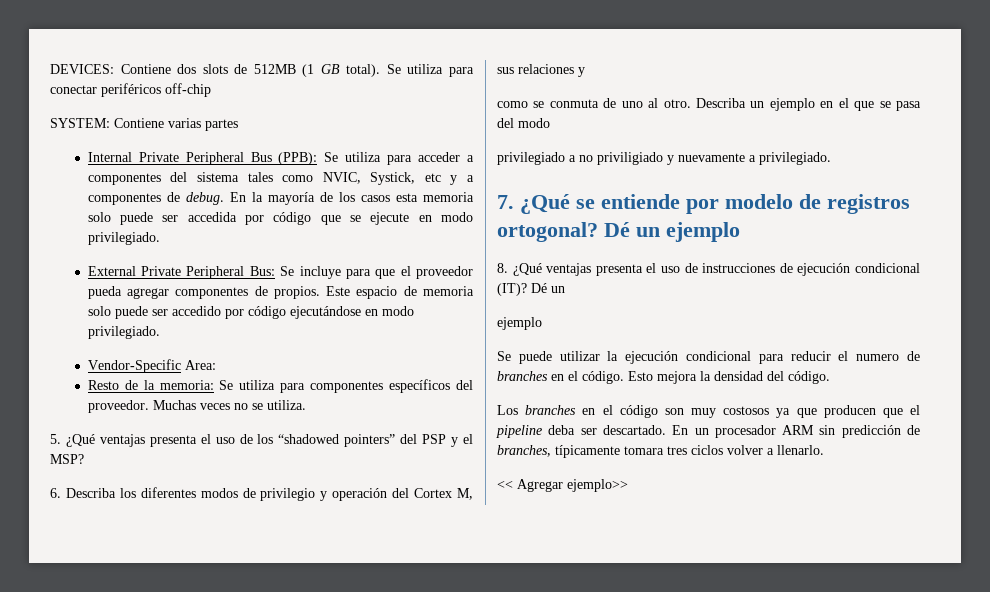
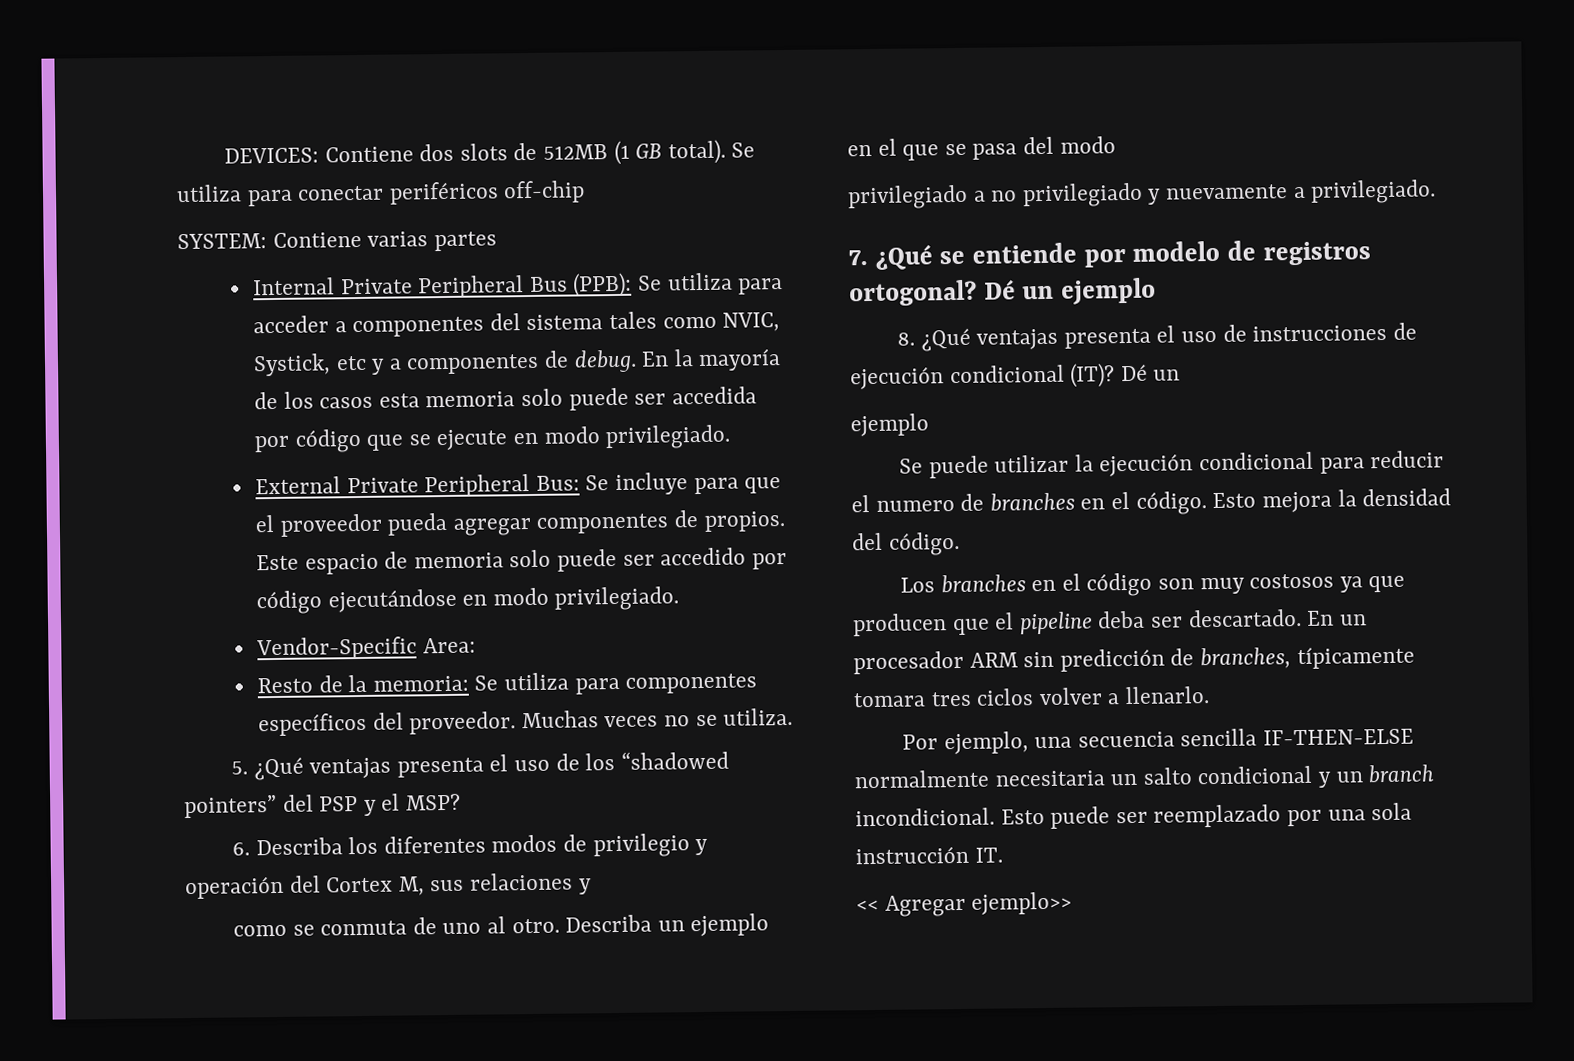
- privilegiado a no priviligiado y nuevamente a privilegiado.
+ privilegiado a no privilegiado y nuevamente a privilegiado.
+ Por ejemplo, una secuencia sencilla IF-THEN-ELSE normalmente necesitaria un salto condicional y un branch incondicional. Esto puede ser reemplazado por una sola instrucción IT.

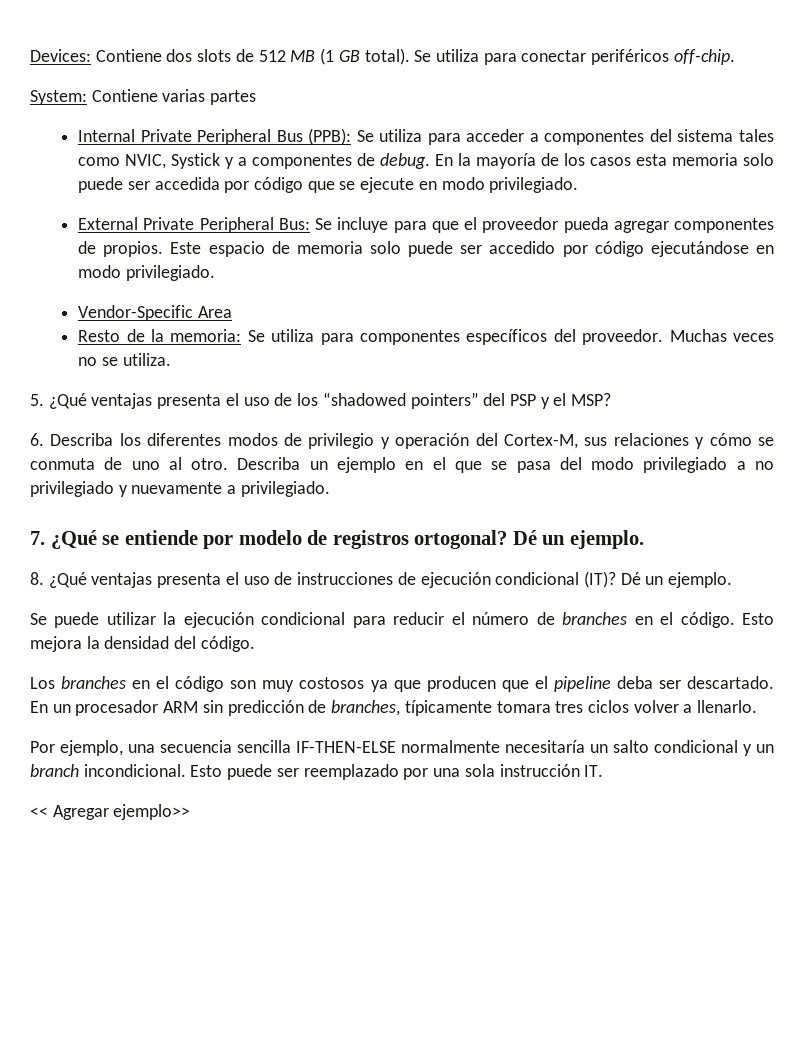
- DEVICES: Contiene dos slots de 512MB (1 GB total).
+ Devices: Contiene dos slots de 512 MB (1 GB total).
- Se utiliza para conectar periféricos off-chip
- SYSTEM: Contiene varias partes
+ Se utiliza para conectar periféricos off-chip.
+ System: Contiene varias partes
- Internal Private Peripheral Bus (PPB): Se utiliza para acceder a componentes del sistema tales como NVIC, Systick, etc y a componentes de debug.
+ Internal Private Peripheral Bus (PPB): Se utiliza para acceder a componentes del sistema tales como NVIC, Systick y a componentes de debug.
- Vendor-Specific Area:
+ Vendor-Specific Area
- 6. Describa los diferentes modos de privilegio y operación del Cortex M, sus relaciones y
- como se conmuta de uno al otro.
+ 6. Describa los diferentes modos de privilegio y operación del Cortex-M, sus relaciones y cómo se conmuta de uno al otro.
- Describa un ejemplo en el que se pasa del modo
- privilegiado a no privilegiado y nuevamente a privilegiado.
+ Describa un ejemplo en el que se pasa del modo privilegiado a no privilegiado y nuevamente a privilegiado.
- 7. ¿Qué se entiende por modelo de registros ortogonal? Dé un ejemplo
+ 7. ¿Qué se entiende por modelo de registros ortogonal? Dé un ejemplo.
- 8. ¿Qué ventajas presenta el uso de instrucciones de ejecución condicional (IT)? Dé un
- ejemplo
+ 8. ¿Qué ventajas presenta el uso de instrucciones de ejecución condicional (IT)? Dé un ejemplo.
- Se puede utilizar la ejecución condicional para reducir el numero de branches en el código.
+ Se puede utilizar la ejecución condicional para reducir el número de branches en el código.
- Por ejemplo, una secuencia sencilla IF-THEN-ELSE normalmente necesitaria un salto condicional y un branch incondicional.
+ Por ejemplo, una secuencia sencilla IF-THEN-ELSE normalmente necesitaría un salto condicional y un branch incondicional.

